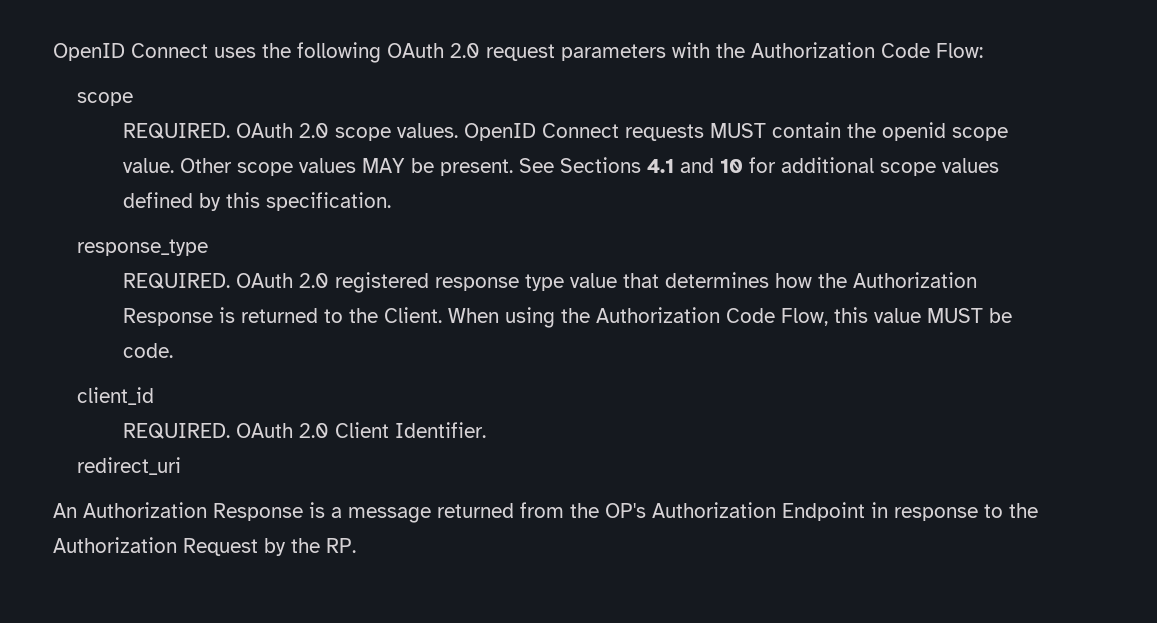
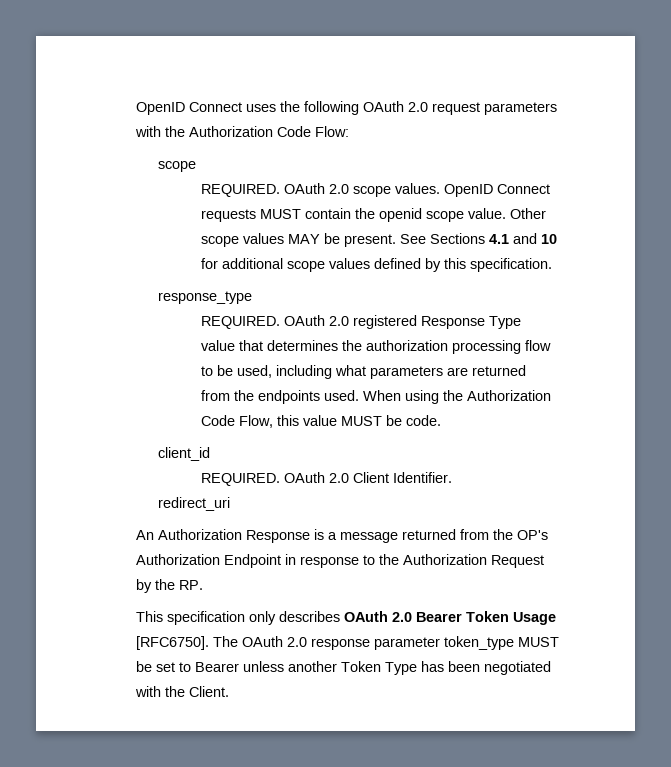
- OAuth 2.0 registered response type value that determines how the Authorization Response is returned to the Client.
+ OAuth 2.0 registered Response Type value that determines the authorization processing flow to be used, including what parameters are returned from the endpoints used.
+ This specification only describes OAuth 2.0 Bearer Token Usage [RFC6750]. The OAuth 2.0 response parameter token_type MUST be set to Bearer unless another Token Type has been negotiated with the Client.

